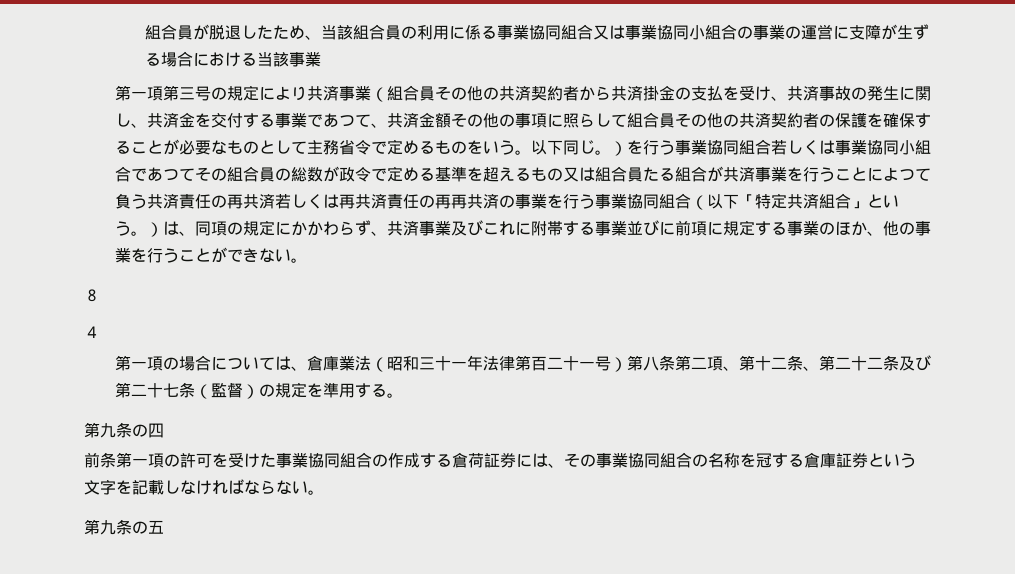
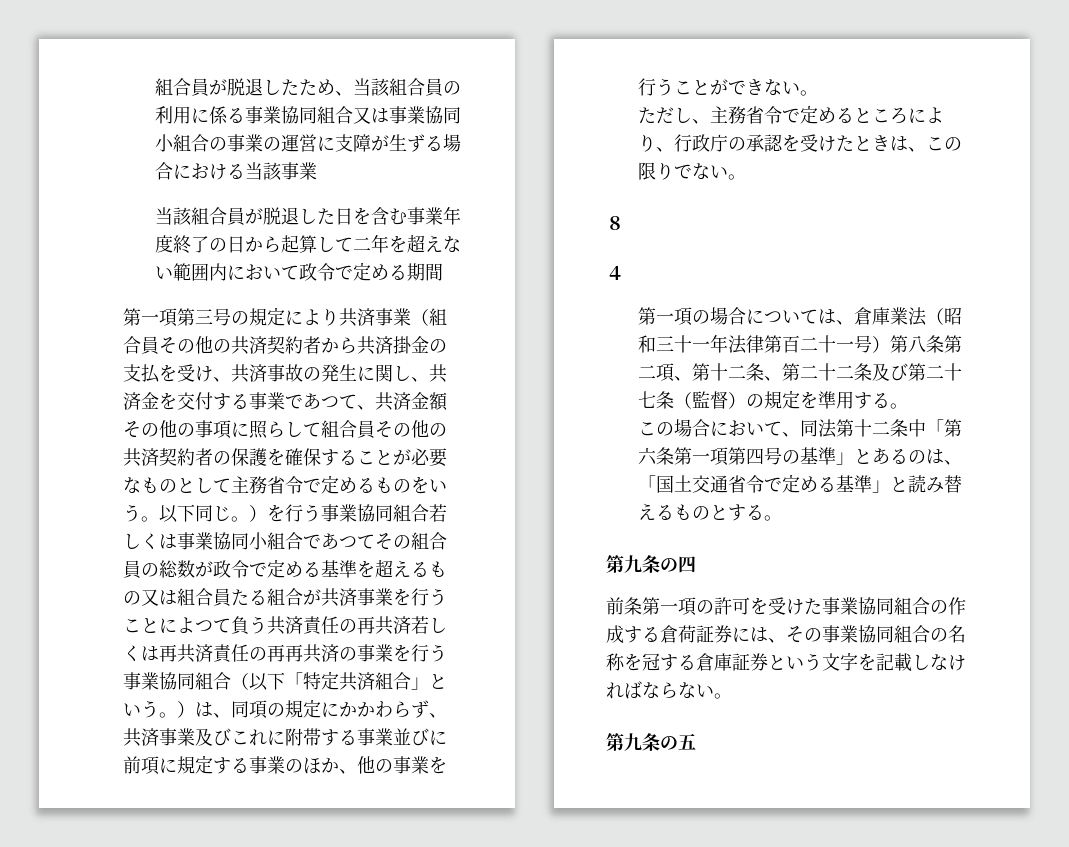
+ 当該組合員が脱退した日を含む事業年度終了の日から起算して二年を超えない範囲内において政令で定める期間
+ ただし、主務省令で定めるところにより、行政庁の承認を受けたときは、この限りでない。
+ この場合において、同法第十二条中「第六条第一項第四号の基準」とあるのは、「国土交通省令で定める基準」と読み替えるものとする。

